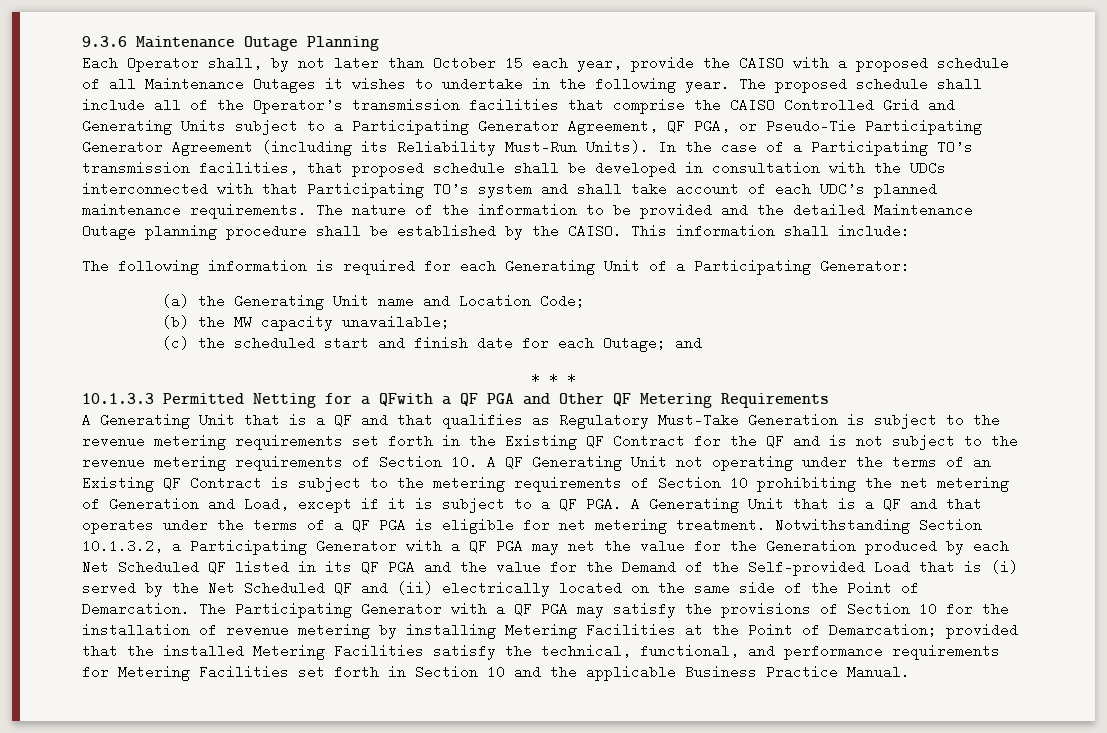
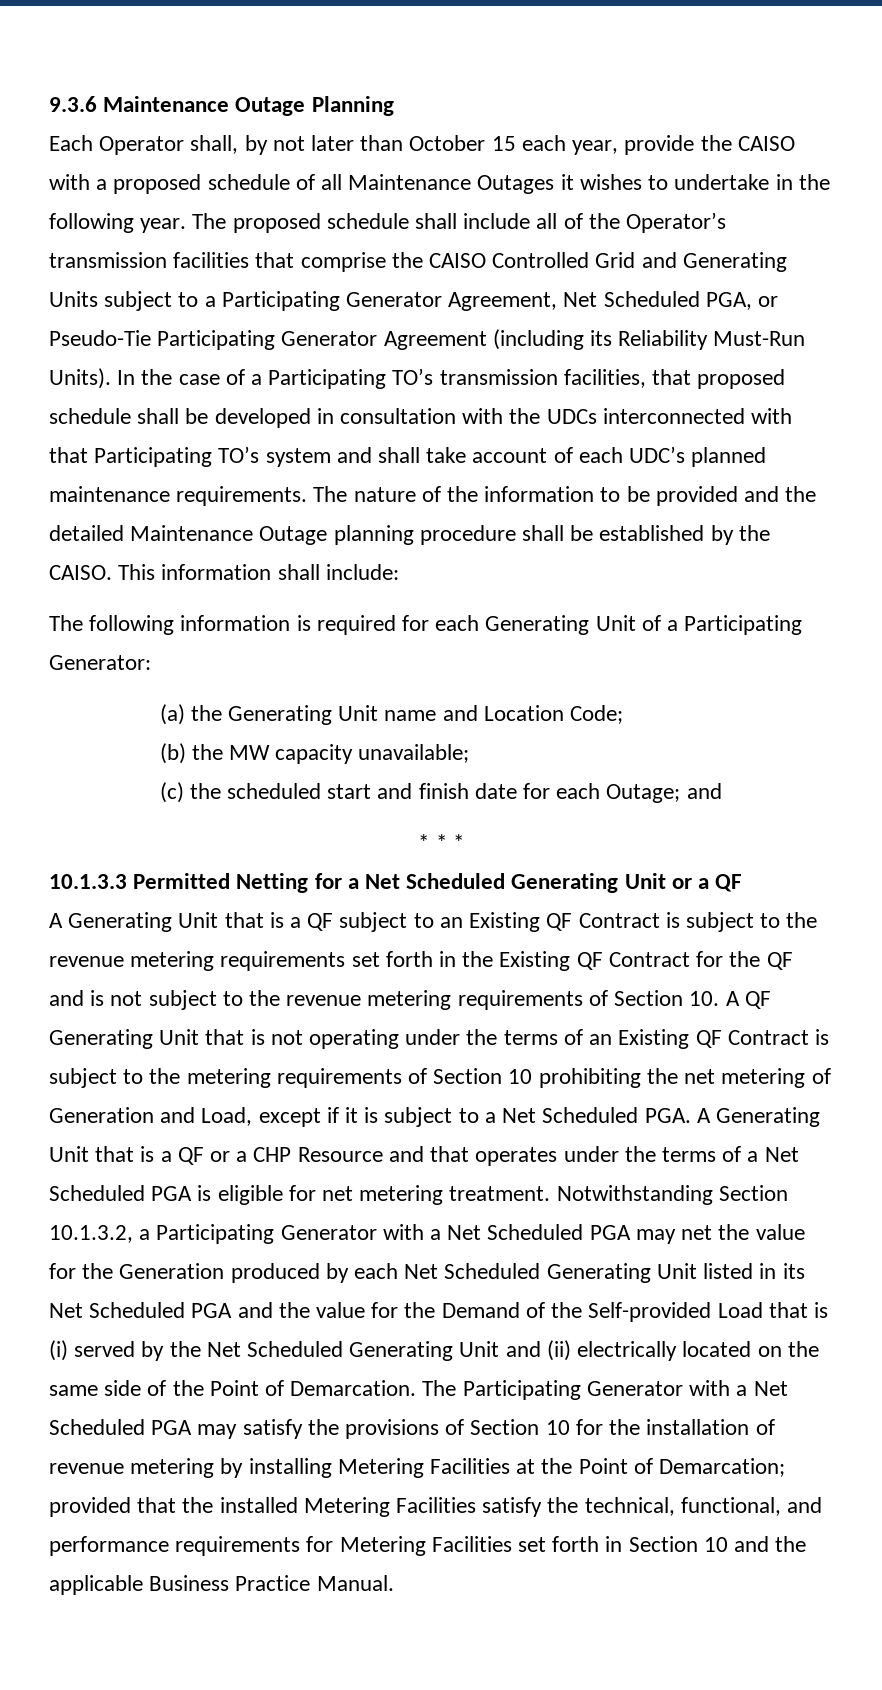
- The proposed schedule shall include all of the Operator’s transmission facilities that comprise the CAISO Controlled Grid and Generating Units subject to a Participating Generator Agreement, QF PGA, or Pseudo-Tie Participating Generator Agreement (including its Reliability Must-Run Units).
+ The proposed schedule shall include all of the Operator’s transmission facilities that comprise the CAISO Controlled Grid and Generating Units subject to a Participating Generator Agreement, Net Scheduled PGA, or Pseudo-Tie Participating Generator Agreement (including its Reliability Must-Run Units).
- 10.1.3.3 Permitted Netting for a QFwith a QF PGA and Other QF Metering Requirements
- A Generating Unit that is a QF and that qualifies as Regulatory Must-Take Generation is subject to the revenue metering requirements set forth in the Existing QF Contract for the QF and is not subject to the revenue metering requirements of Section 10. A QF Generating Unit not operating under the terms of an Existing QF Contract is subject to the metering requirements of Section 10 prohibiting the net metering of Generation and Load, except if it is subject to a QF PGA. A Generating Unit that is a QF and that operates under the terms of a QF PGA is eligible for net metering treatment.
+ 10.1.3.3 Permitted Netting for a Net Scheduled Generating Unit or a QF
+ A Generating Unit that is a QF subject to an Existing QF Contract is subject to the revenue metering requirements set forth in the Existing QF Contract for the QF and is not subject to the revenue metering requirements of Section 10. A QF Generating Unit that is not operating under the terms of an Existing QF Contract is subject to the metering requirements of Section 10 prohibiting the net metering of Generation and Load, except if it is subject to a Net Scheduled PGA. A Generating Unit that is a QF or a CHP Resource and that operates under the terms of a Net Scheduled PGA is eligible for net metering treatment.
- Notwithstanding Section 10.1.3.2, a Participating Generator with a QF PGA may net the value for the Generation produced by each Net Scheduled QF listed in its QF PGA and the value for the Demand of the Self-provided Load that is (i) served by the Net Scheduled QF and (ii) electrically located on the same side of the Point of Demarcation.
+ Notwithstanding Section 10.1.3.2, a Participating Generator with a Net Scheduled PGA may net the value for the Generation produced by each Net Scheduled Generating Unit listed in its Net Scheduled PGA and the value for the Demand of the Self-provided Load that is (i) served by the Net Scheduled Generating Unit and (ii) electrically located on the same side of the Point of Demarcation.
- The Participating Generator with a QF PGA may satisfy the provisions of Section 10 for the installation of revenue metering by installing Metering Facilities at the Point of Demarcation; provided that the installed Metering Facilities satisfy the technical, functional, and performance requirements for Metering Facilities set forth in Section 10 and the applicable Business Practice Manual.
+ The Participating Generator with a Net Scheduled PGA may satisfy the provisions of Section 10 for the installation of revenue metering by installing Metering Facilities at the Point of Demarcation; provided that the installed Metering Facilities satisfy the technical, functional, and performance requirements for Metering Facilities set forth in Section 10 and the applicable Business Practice Manual.

